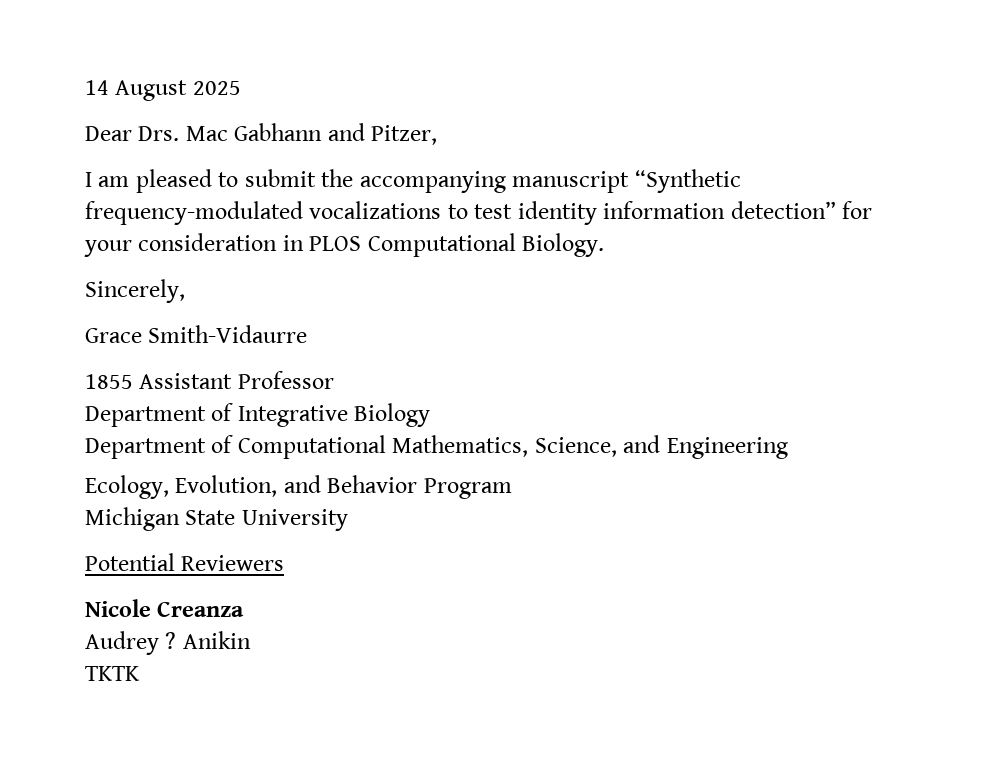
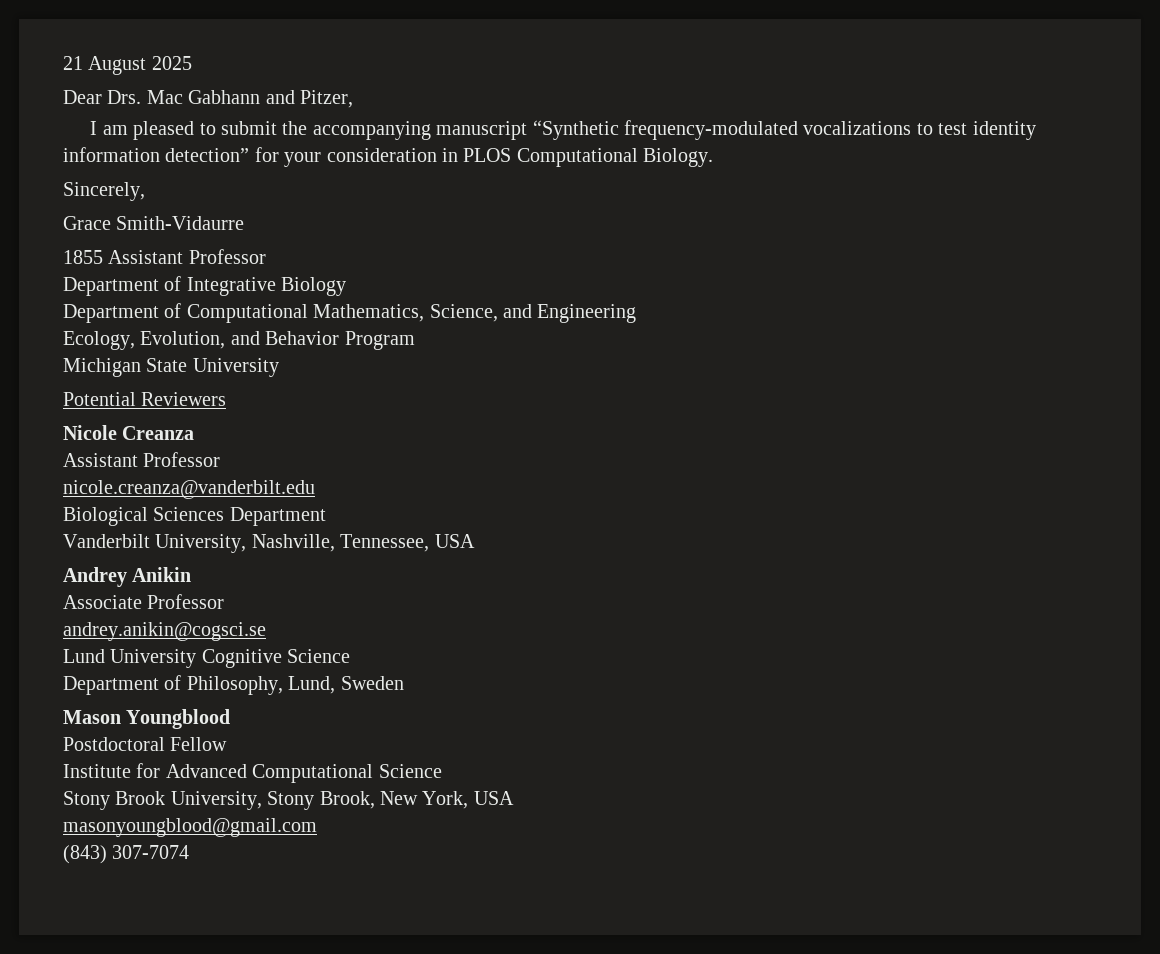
- 14 August 2025
+ 21 August 2025
  Nicole Creanza
- Audrey ? Anikin
- TKTK
+ Assistant Professor
+ nicole.creanza@vanderbilt.edu
+ Biological Sciences Department
+ Vanderbilt University, Nashville, Tennessee, USA
+ Andrey Anikin
+ Associate Professor
+ andrey.anikin@cogsci.se
+ Lund University Cognitive Science
+ Department of Philosophy, Lund, Sweden
+ Mason Youngblood
+ Postdoctoral Fellow
+ Institute for Advanced Computational Science
+ Stony Brook University, Stony Brook, New York, USA
+ masonyoungblood@gmail.com
+ (843) 307-7074

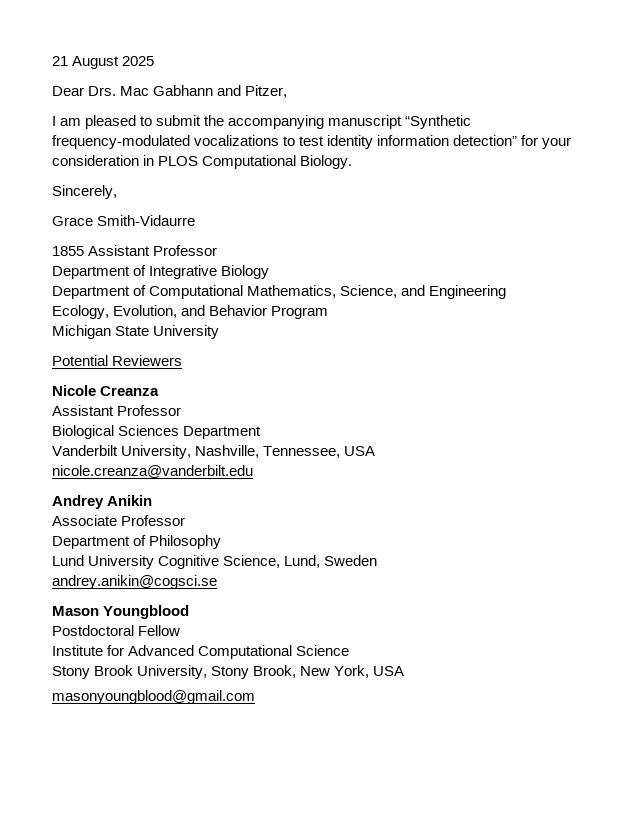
- nicole.creanza@vanderbilt.edu
+ nicole.creanza@vanderbilt.edu
- andrey.anikin@cogsci.se
+ Department of Philosophy
- Lund University Cognitive Science
- Department of Philosophy, Lund, Sweden
+ Lund University Cognitive Science, Lund, Sweden
+ andrey.anikin@cogsci.se
- (843) 307-7074

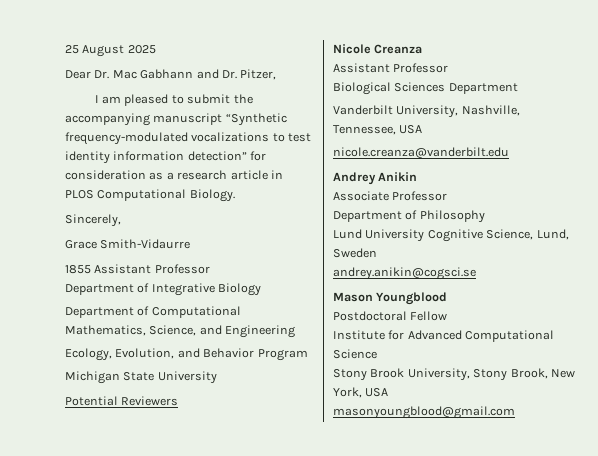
- 21 August 2025
+ 25 August 2025
- Dear Drs. Mac Gabhann and Pitzer,
+ Dear Dr. Mac Gabhann and Dr. Pitzer,
- I am pleased to submit the accompanying manuscript “Synthetic frequency-modulated vocalizations to test identity information detection” for your consideration in PLOS Computational Biology.
+ I am pleased to submit the accompanying manuscript “Synthetic frequency-modulated vocalizations to test identity information detection” for consideration as a research article in PLOS Computational Biology.

